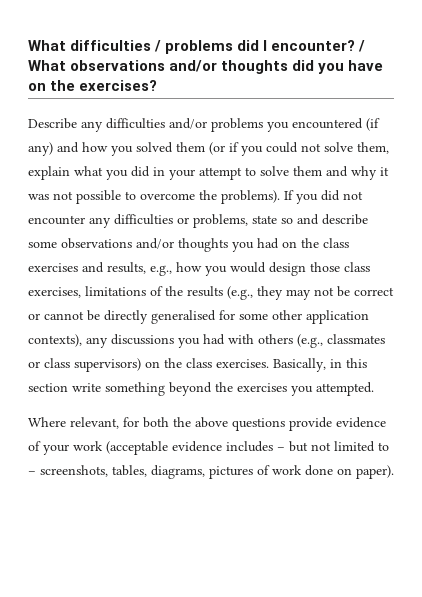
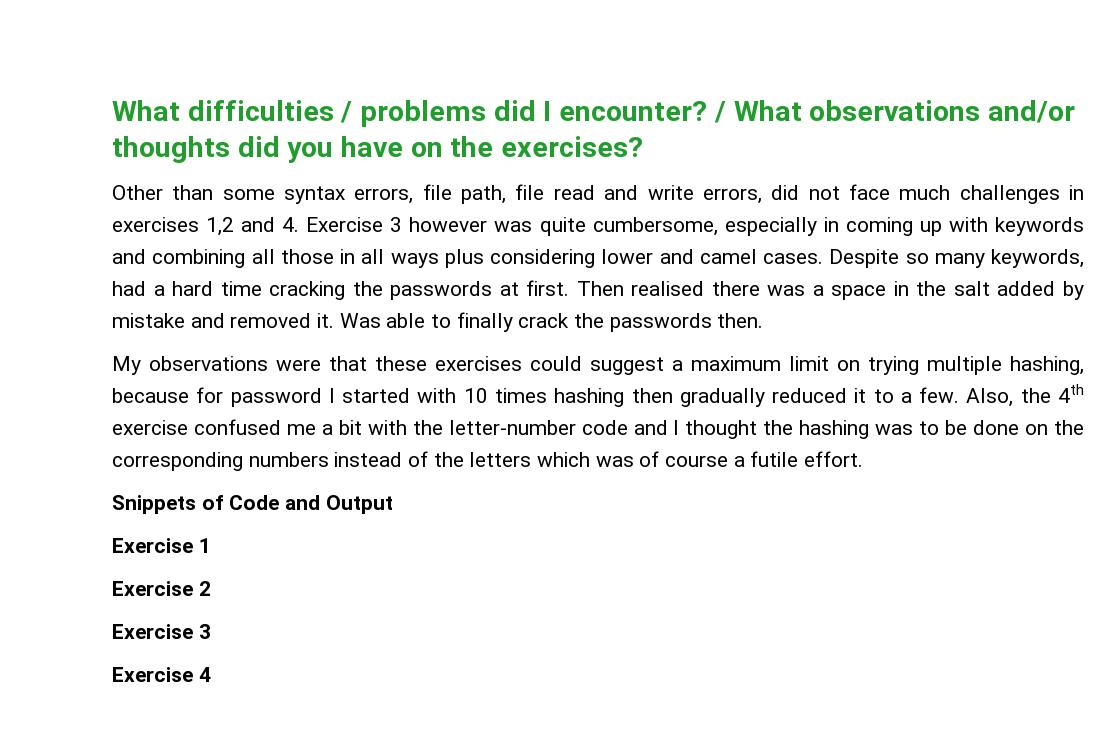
- Describe any difficulties and/or problems you encountered (if any) and how you solved them (or if you could not solve them, explain what you did in your attempt to solve them and why it was not possible to overcome the problems). If you did not encounter any difficulties or problems, state so and describe some observations and/or thoughts you had on the class exercises and results, e.g., how you would design those class exercises, limitations of the results (e.g., they may not be correct or cannot be directly generalised for some other application contexts), any discussions you had with others (e.g., classmates or class supervisors) on the class exercises. Basically, in this section write something beyond the exercises you attempted.
- Where relevant, for both the above questions provide evidence of your work (acceptable evidence includes – but not limited to – screenshots, tables, diagrams, pictures of work done on paper).
+ Other than some syntax errors, file path, file read and write errors, did not face much challenges in exercises 1,2 and 4. Exercise 3 however was quite cumbersome, especially in coming up with keywords and combining all those in all ways plus considering lower and camel cases. Despite so many keywords, had a hard time cracking the passwords at first. Then realised there was a space in the salt added by mistake and removed it. Was able to finally crack the passwords then.
+ My observations were that these exercises could suggest a maximum limit on trying multiple hashing, because for password I started with 10 times hashing then gradually reduced it to a few. Also, the 4th exercise confused me a bit with the letter-number code and I thought the hashing was to be done on the corresponding numbers instead of the letters which was of course a futile effort.
+ Snippets of Code and Output
+ Exercise 1
+ Exercise 2
+ Exercise 3
+ Exercise 4

